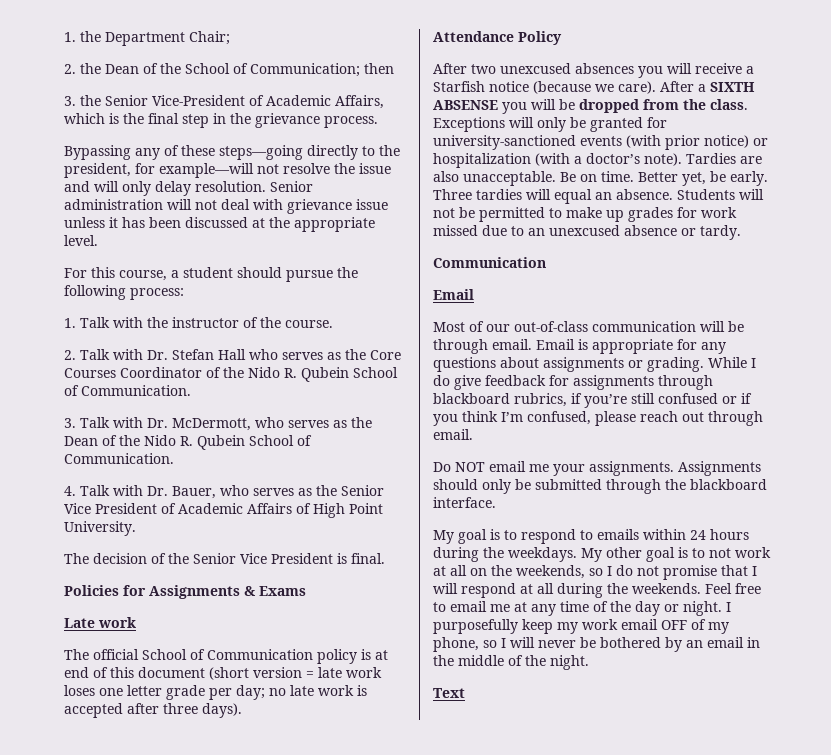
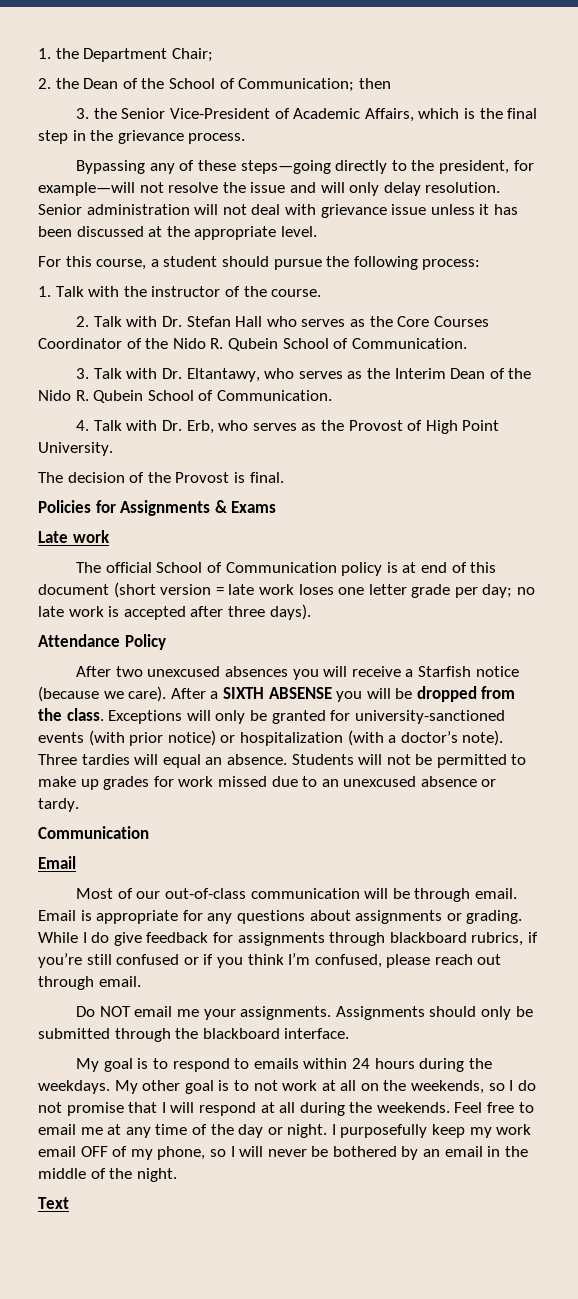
- 3. Talk with Dr. McDermott, who serves as the Dean of the Nido R. Qubein School of Communication.
+ 3. Talk with Dr. Eltantawy, who serves as the Interim Dean of the Nido R. Qubein School of Communication.
- 4. Talk with Dr. Bauer, who serves as the Senior Vice President of Academic Affairs of High Point University.
+ 4. Talk with Dr. Erb, who serves as the Provost of High Point University.
- The decision of the Senior Vice President is final.
+ The decision of the Provost is final.
- Tardies are also unacceptable. Be on time. Better yet, be early.

